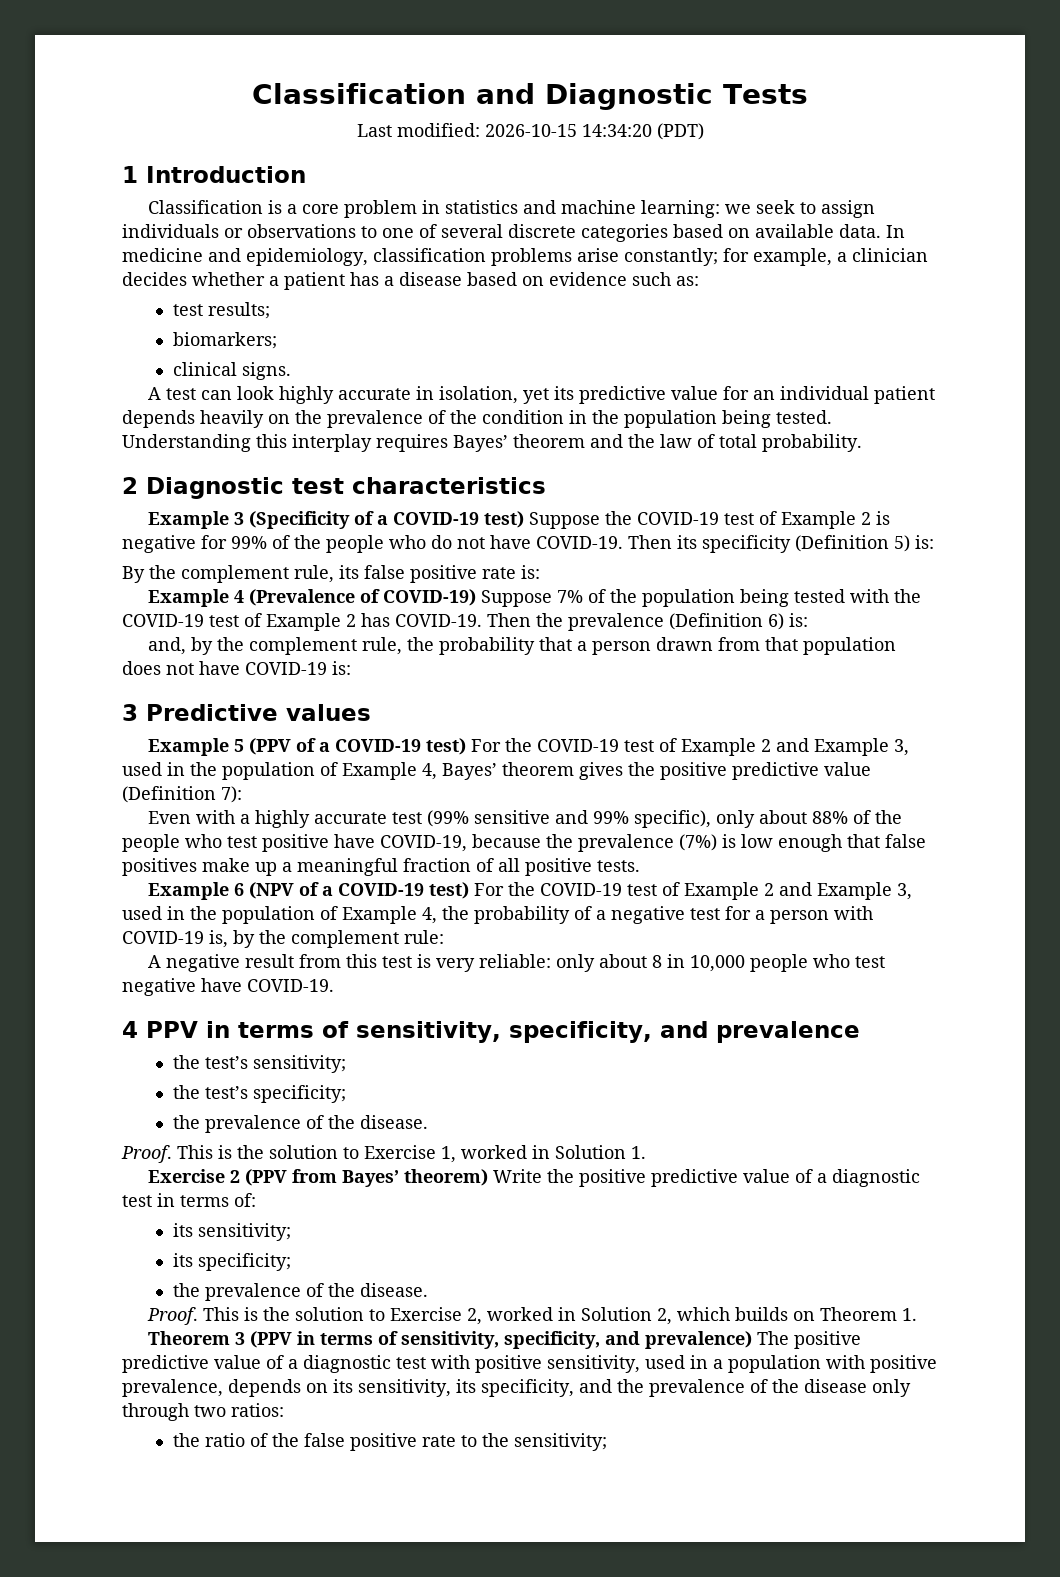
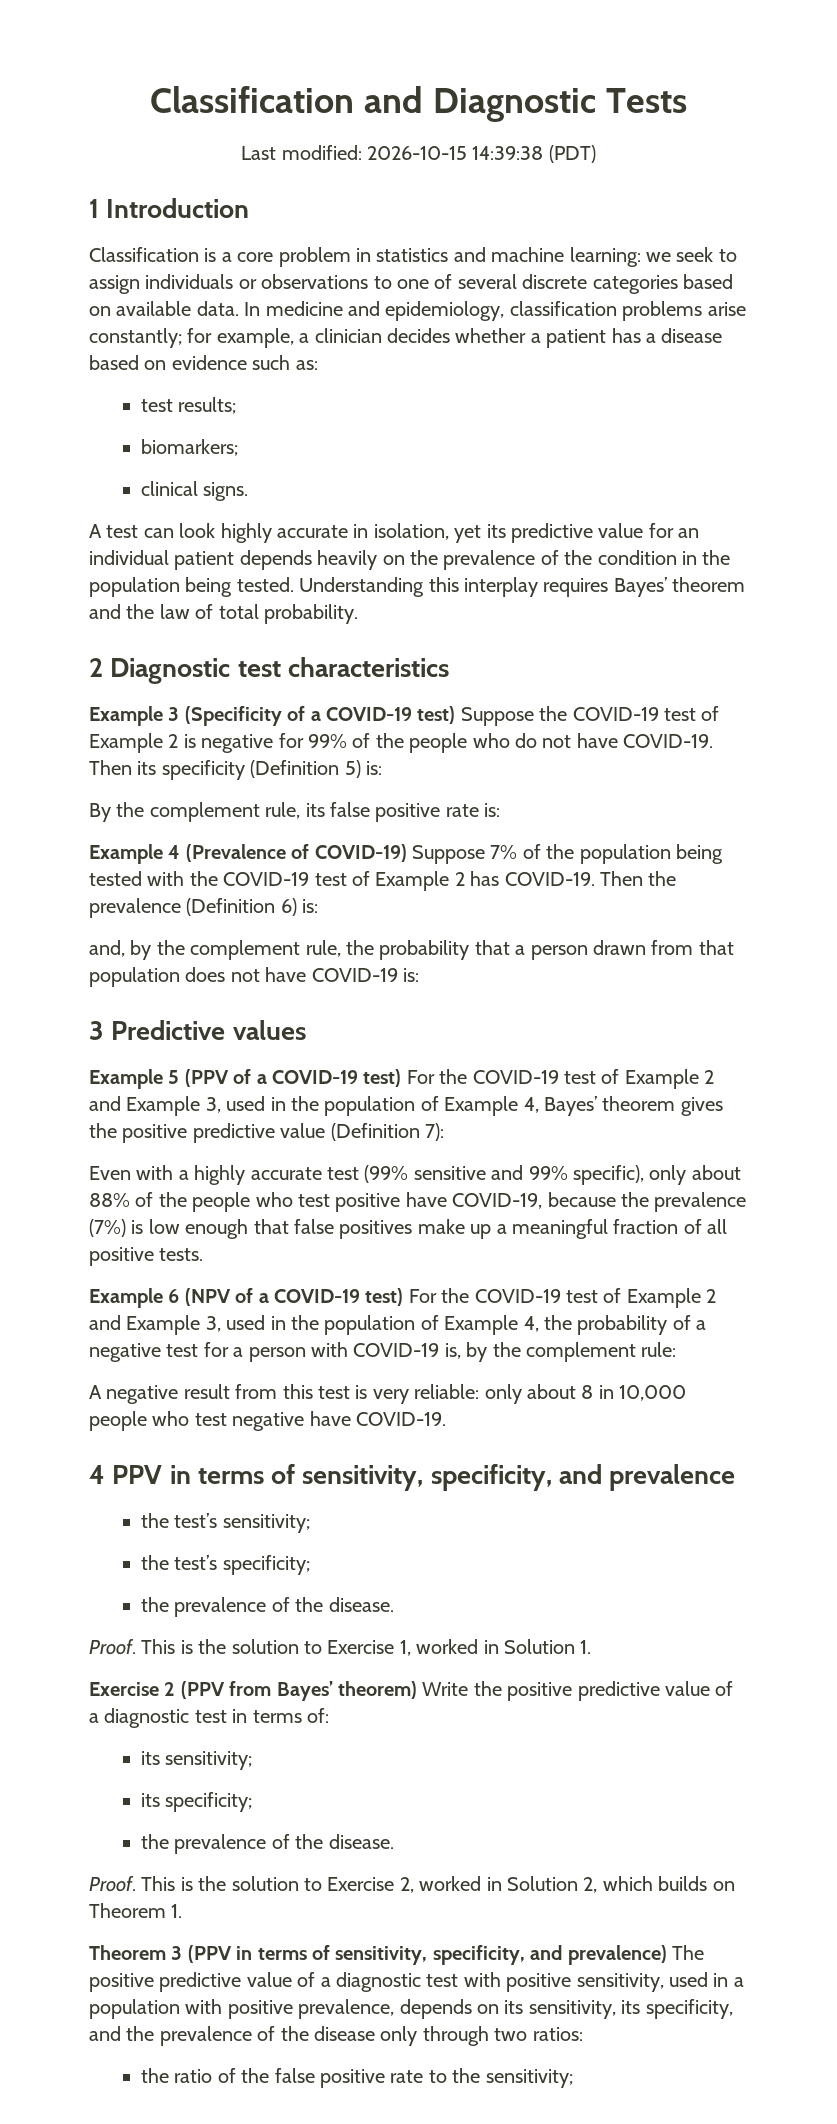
- Last modified: 2026-10-15 14:34:20 (PDT)
+ Last modified: 2026-10-15 14:39:38 (PDT)

